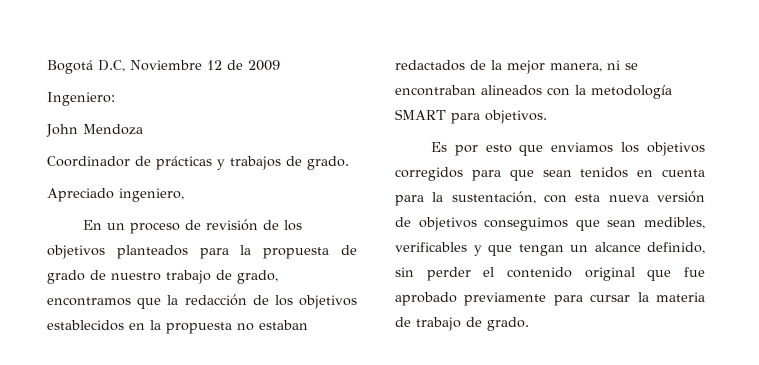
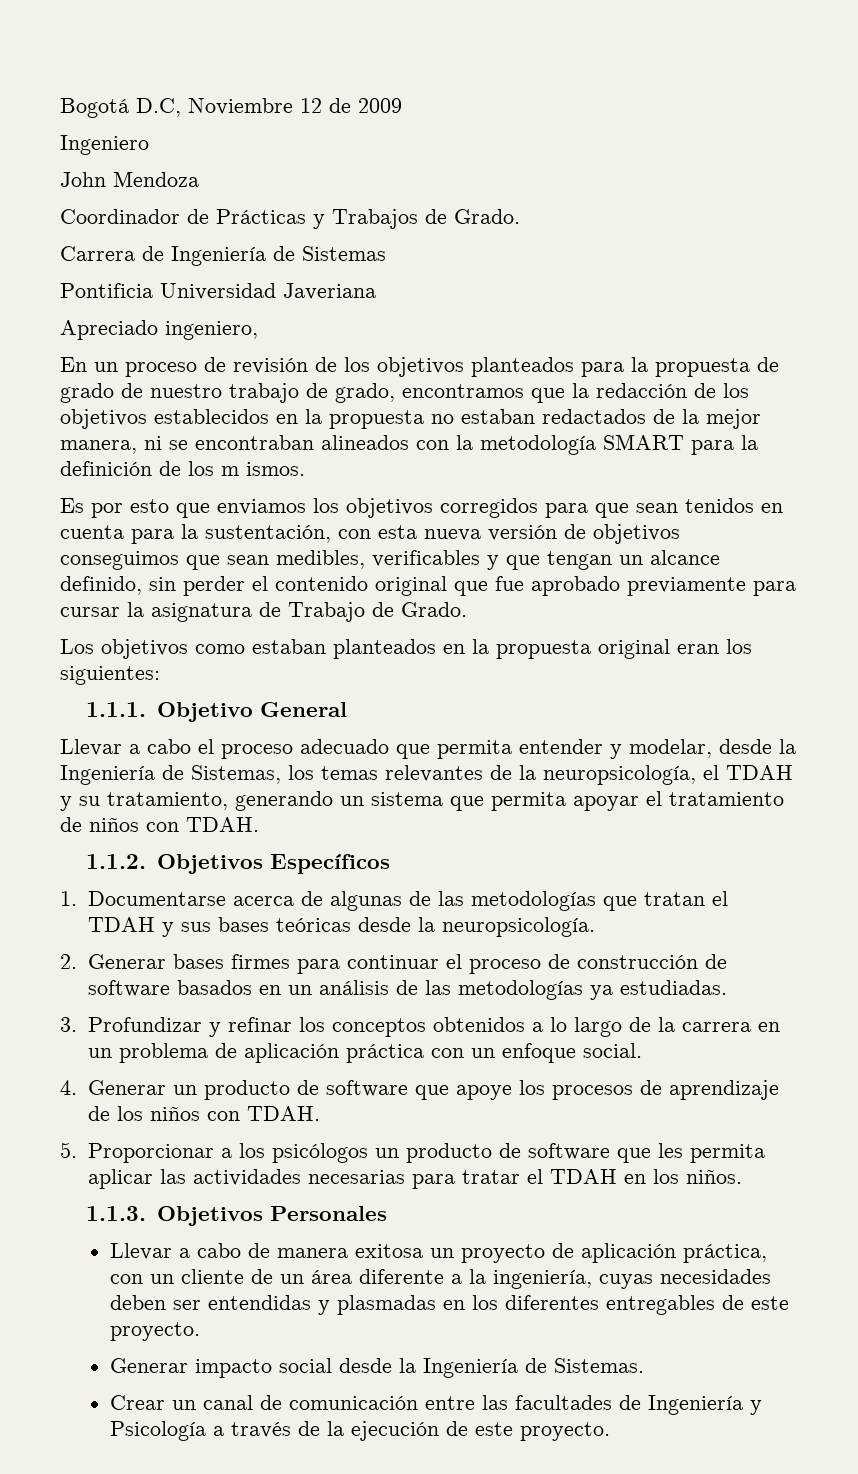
- Ingeniero:
+ Ingeniero
- Coordinador de prácticas y trabajos de grado.
+ Coordinador de Prácticas y Trabajos de Grado.
+ Carrera de Ingeniería de Sistemas
+ Pontificia Universidad Javeriana
- En un proceso de revisión de los objetivos planteados para la propuesta de grado de nuestro trabajo de grado, encontramos que la redacción de los objetivos establecidos en la propuesta no estaban redactados de la mejor manera, ni se encontraban alineados con la metodología SMART para objetivos.
+ En un proceso de revisión de los objetivos planteados para la propuesta de grado de nuestro trabajo de grado, encontramos que la redacción de los objetivos establecidos en la propuesta no estaban redactados de la mejor manera, ni se encontraban alineados con la metodología SMART para la definición de los m ismos.
- Es por esto que enviamos los objetivos corregidos para que sean tenidos en cuenta para la sustentación, con esta nueva versión de objetivos conseguimos que sean medibles, verificables y que tengan un alcance definido, sin perder el contenido original que fue aprobado previamente para cursar la materia de trabajo de grado.
+ Es por esto que enviamos los objetivos corregidos para que sean tenidos en cuenta para la sustentación, con esta nueva versión de objetivos conseguimos que sean medibles, verificables y que tengan un alcance definido, sin perder el contenido original que fue aprobado previamente para cursar la asignatura de Trabajo de Grado.
+ Los objetivos como estaban planteados en la propuesta original eran los siguientes:
+ 1.1.1. Objetivo General
+ Llevar a cabo el proceso adecuado que permita entender y modelar, desde la Ingeniería de Sistemas, los temas relevantes de la neuropsicología, el TDAH y su tratamiento, generando un sistema que permita apoyar el tratamiento de niños con TDAH.
+ 1.1.2. Objetivos Específicos
+ 1. Documentarse acerca de algunas de las metodologías que tratan el TDAH y sus bases teóricas desde la neuropsicología.
+ 2. Generar bases firmes para continuar el proceso de construcción de software basados en un análisis de las metodologías ya estudiadas.
+ 3. Profundizar y refinar los conceptos obtenidos a lo largo de la carrera en un problema de aplicación práctica con un enfoque social.
+ 4. Generar un producto de software que apoye los procesos de aprendizaje de los niños con TDAH.
+ 5. Proporcionar a los psicólogos un producto de software que les permita aplicar las actividades necesarias para tratar el TDAH en los niños.
+ 1.1.3. Objetivos Personales
+ Llevar a cabo de manera exitosa un proyecto de aplicación práctica, con un cliente de un área diferente a la ingeniería, cuyas necesidades deben ser entendidas y plasmadas en los diferentes entregables de este proyecto.
+ Generar impacto social desde la Ingeniería de Sistemas.
+ Crear un canal de comunicación entre las facultades de Ingeniería y Psicología a través de la ejecución de este proyecto.

